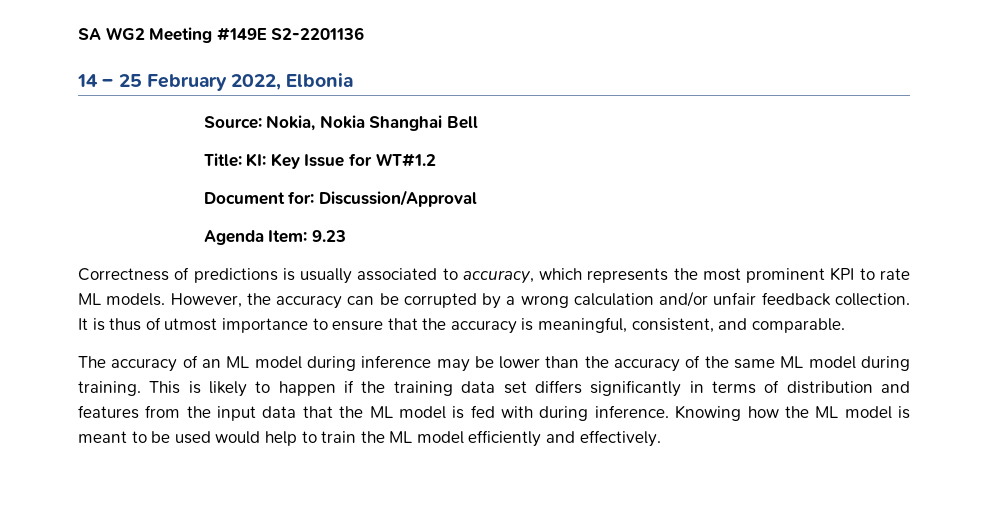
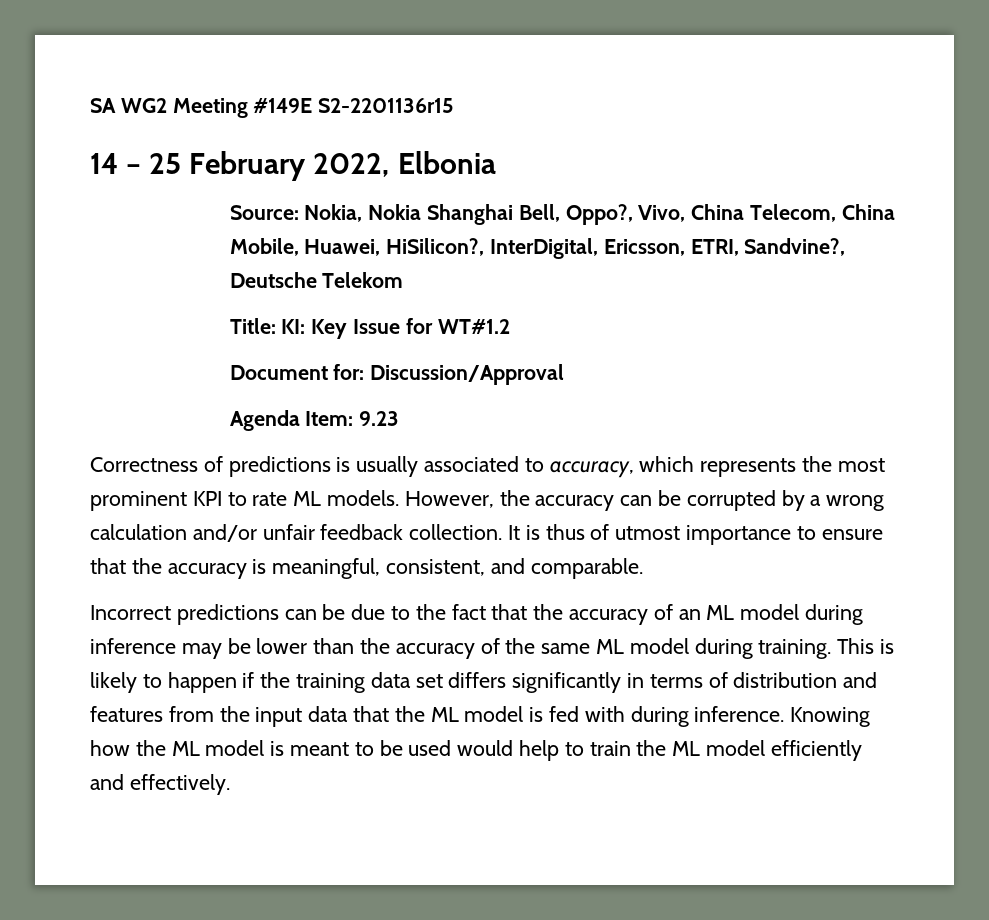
- SA WG2 Meeting #149E S2-2201136
+ SA WG2 Meeting #149E S2-2201136r15
- Source: Nokia, Nokia Shanghai Bell
+ Source: Nokia, Nokia Shanghai Bell, Oppo?, Vivo, China Telecom, China Mobile, Huawei, HiSilicon?, InterDigital, Ericsson, ETRI, Sandvine?, Deutsche Telekom
- The accuracy of an ML model during inference may be lower than the accuracy of the same ML model during training.
+ Incorrect predictions can be due to the fact that the accuracy of an ML model during inference may be lower than the accuracy of the same ML model during training.

